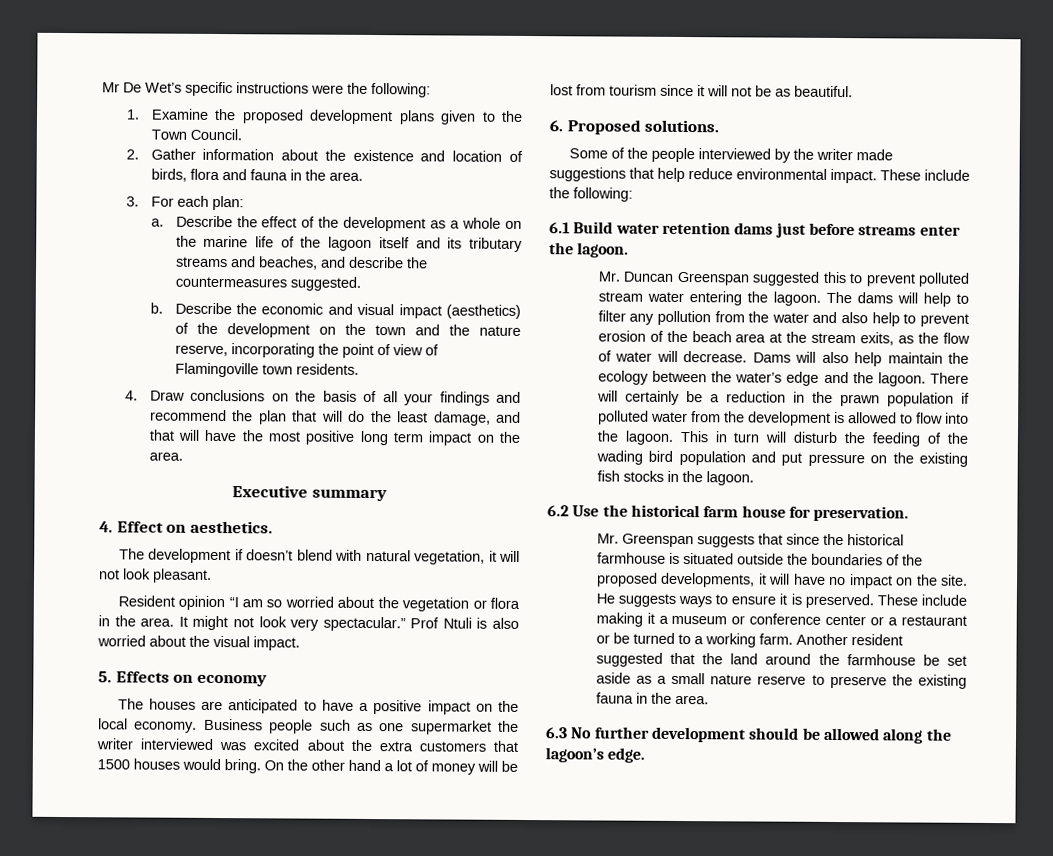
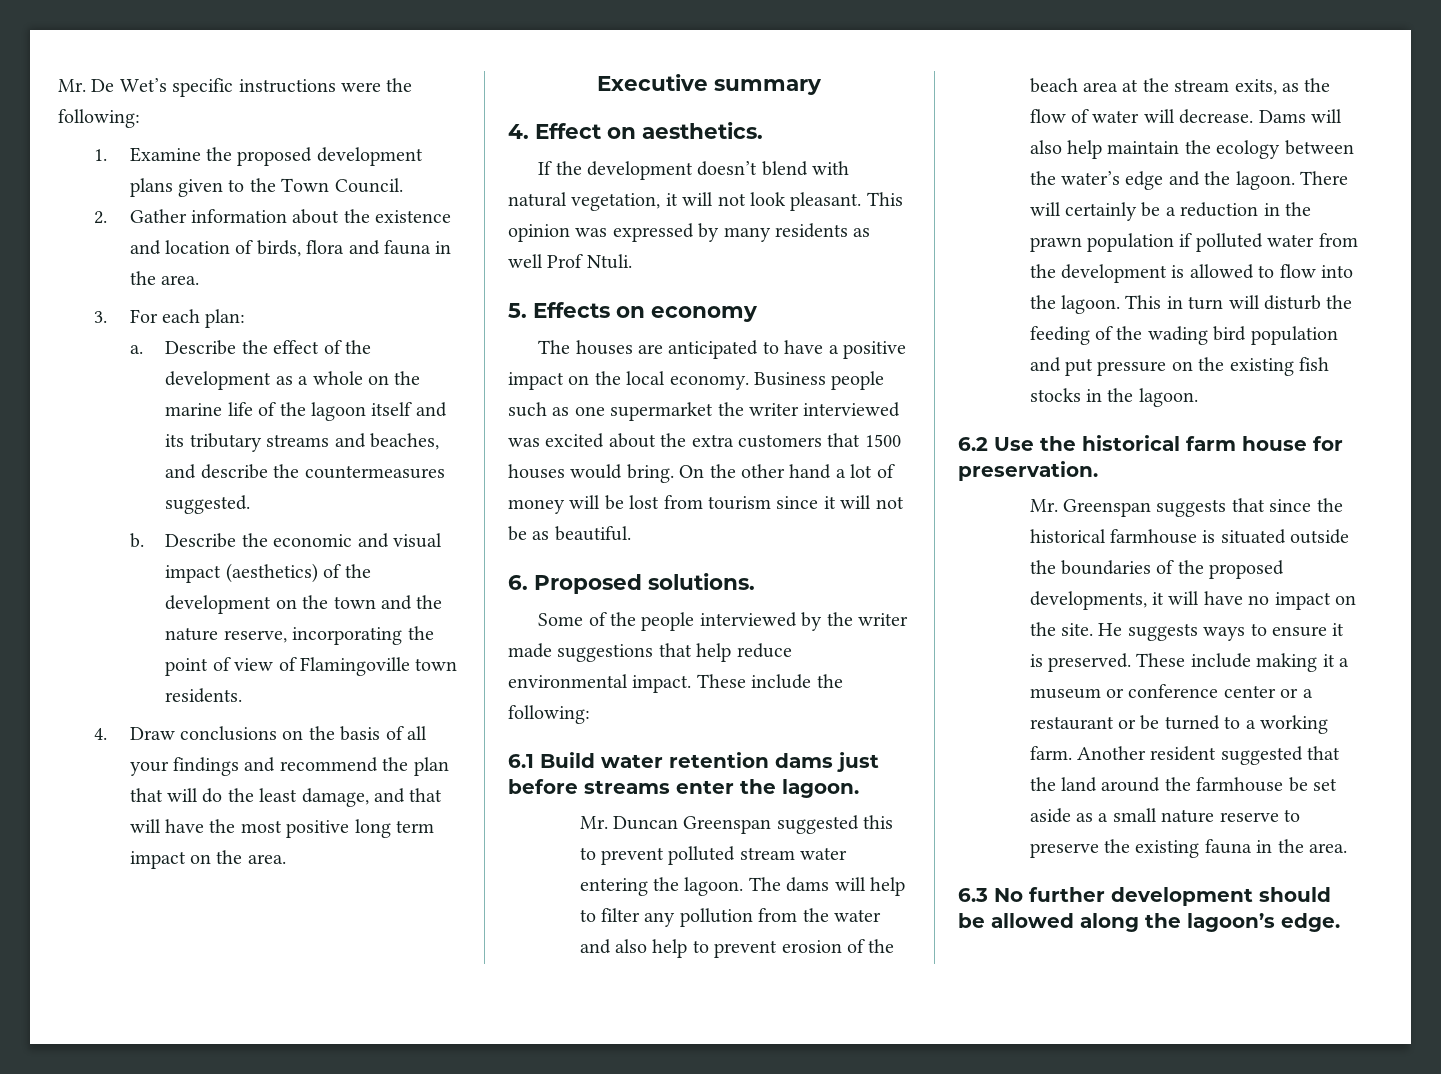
- Mr De Wet’s specific instructions were the following:
+ Mr. De Wet’s specific instructions were the following:
- The development if doesn’t blend with natural vegetation, it will not look pleasant.
- Resident opinion “I am so worried about the vegetation or flora in the area. It might not look very spectacular.” Prof Ntuli is also worried about the visual impact.
+ If the development doesn’t blend with natural vegetation, it will not look pleasant. This opinion was expressed by many residents as well Prof Ntuli.

